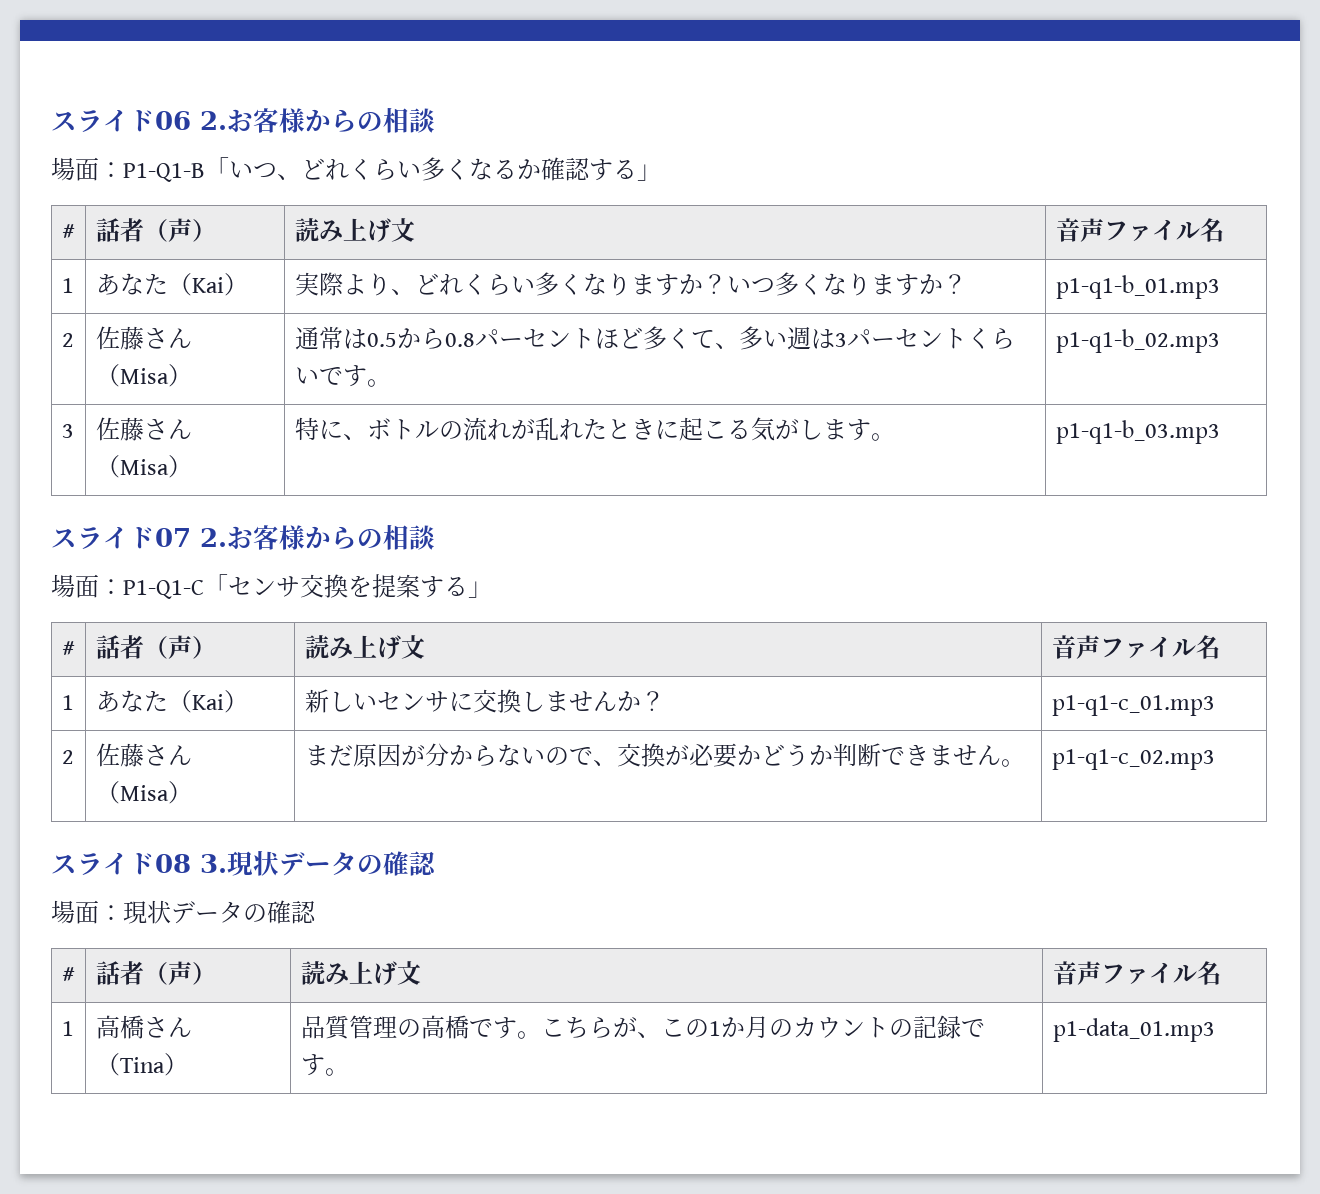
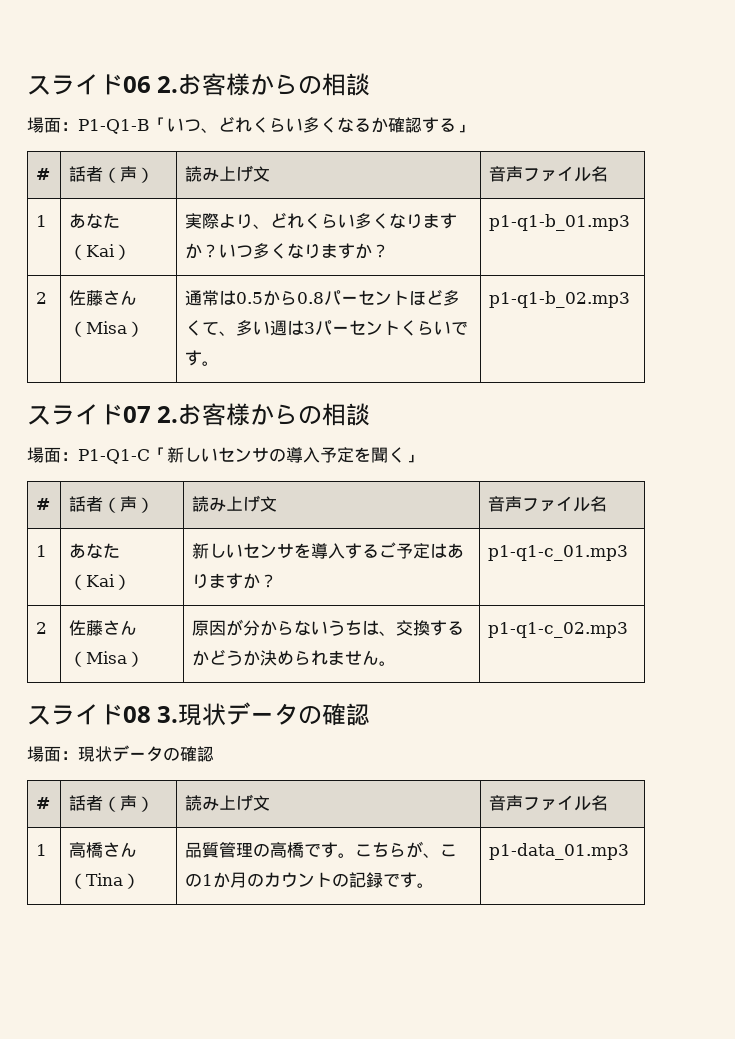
- 3 | 佐藤さん（Misa） | 特に、ボトルの流れが乱れたときに起こる気がします。 | p1-q1-b_03.mp3
- 場面：P1-Q1-C「センサ交換を提案する」
+ 場面：P1-Q1-C「新しいセンサの導入予定を聞く」
- 1 | あなた（Kai） | 新しいセンサに交換しませんか？ | p1-q1-c_01.mp3
+ 1 | あなた（Kai） | 新しいセンサを導入するご予定はありますか？ | p1-q1-c_01.mp3
- 2 | 佐藤さん（Misa） | まだ原因が分からないので、交換が必要かどうか判断できません。 | p1-q1-c_02.mp3
+ 2 | 佐藤さん（Misa） | 原因が分からないうちは、交換するかどうか決められません。 | p1-q1-c_02.mp3

